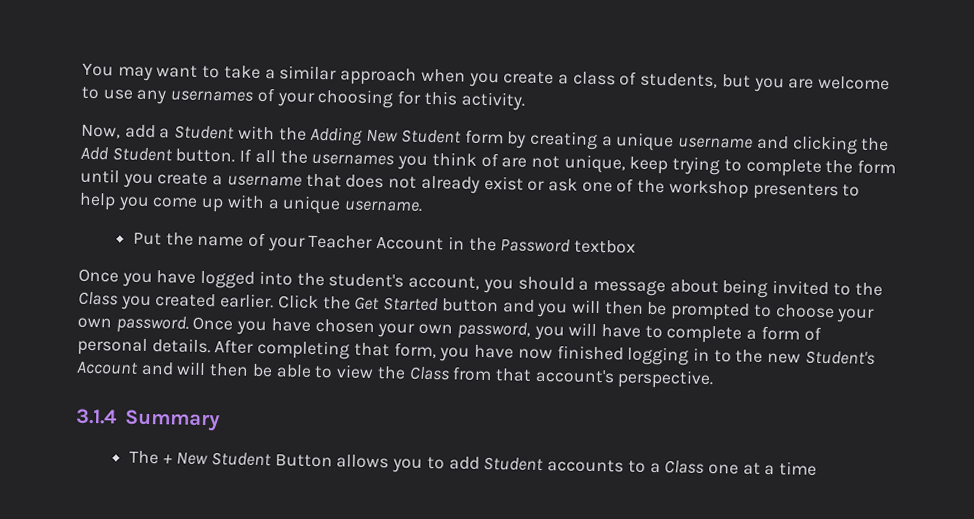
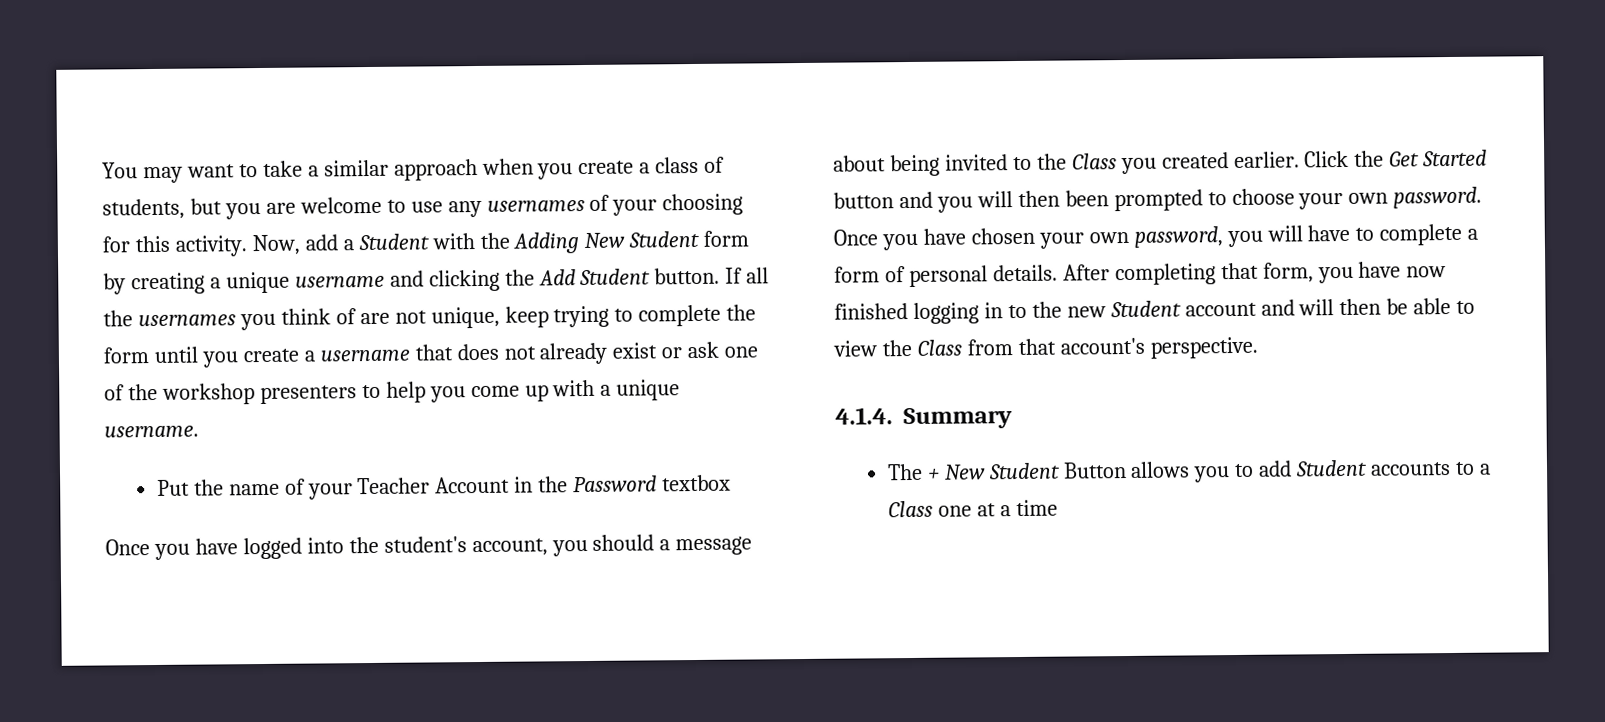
- You may want to take a similar approach when you create a class of students, but you are welcome to use any usernames of your choosing for this activity.
- Now, add a Student with the Adding New Student form by creating a unique username and clicking the Add Student button.
+ You may want to take a similar approach when you create a class of students, but you are welcome to use any usernames of your choosing for this activity. Now, add a Student with the Adding New Student form by creating a unique username and clicking the Add Student button.
- Click the Get Started button and you will then be prompted to choose your own password.
+ Click the Get Started button and you will then been prompted to choose your own password.
- After completing that form, you have now finished logging in to the new Student's Account and will then be able to view the Class from that account's perspective.
+ After completing that form, you have now finished logging in to the new Student account and will then be able to view the Class from that account's perspective.
- 3.1.4 Summary
+ 4.1.4. Summary

